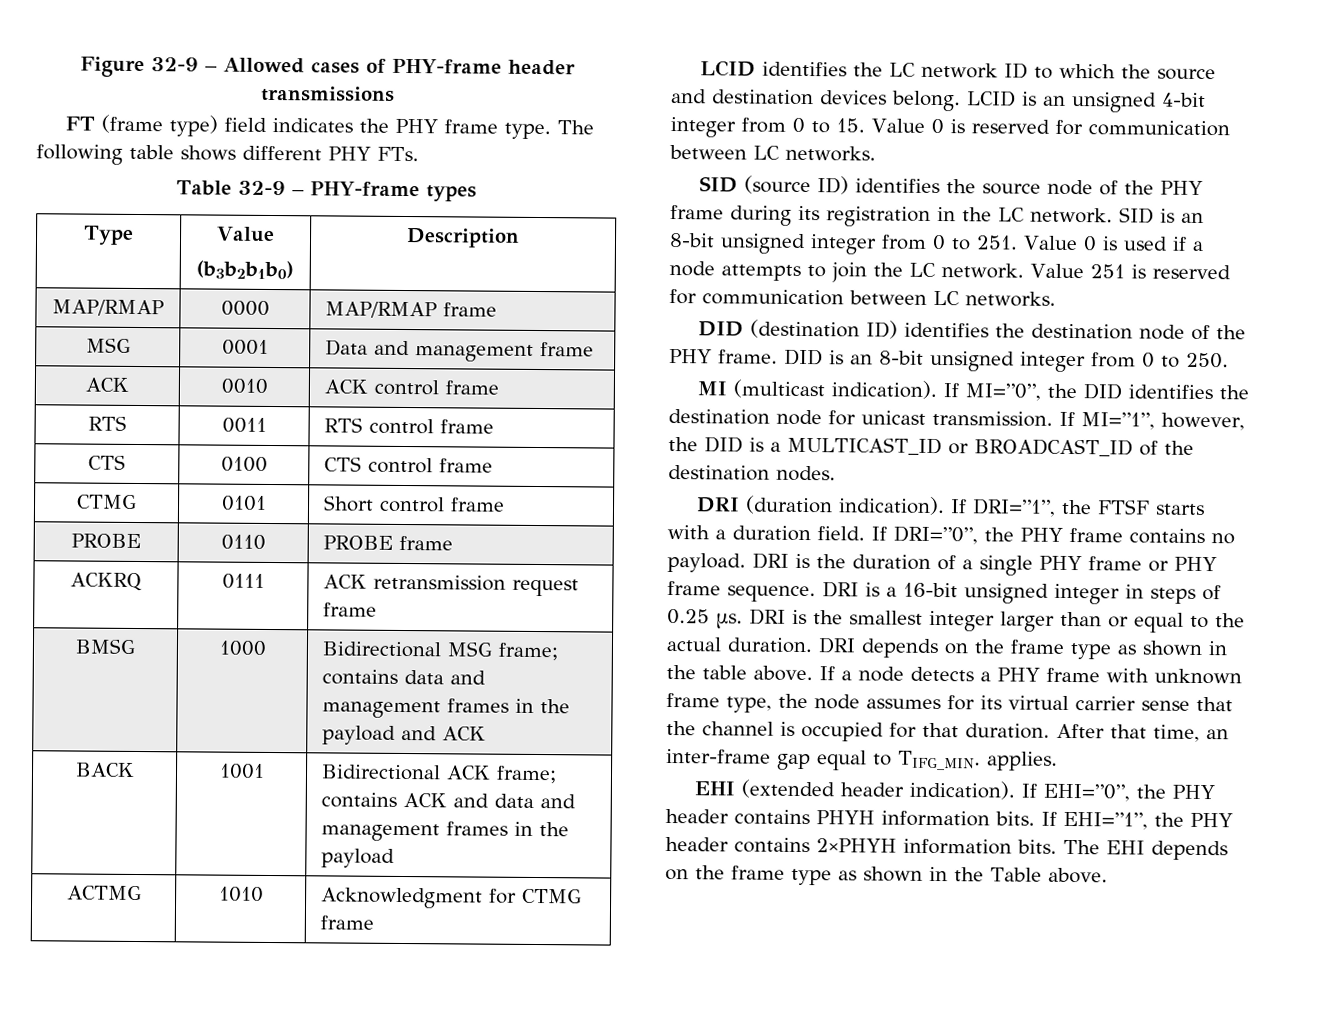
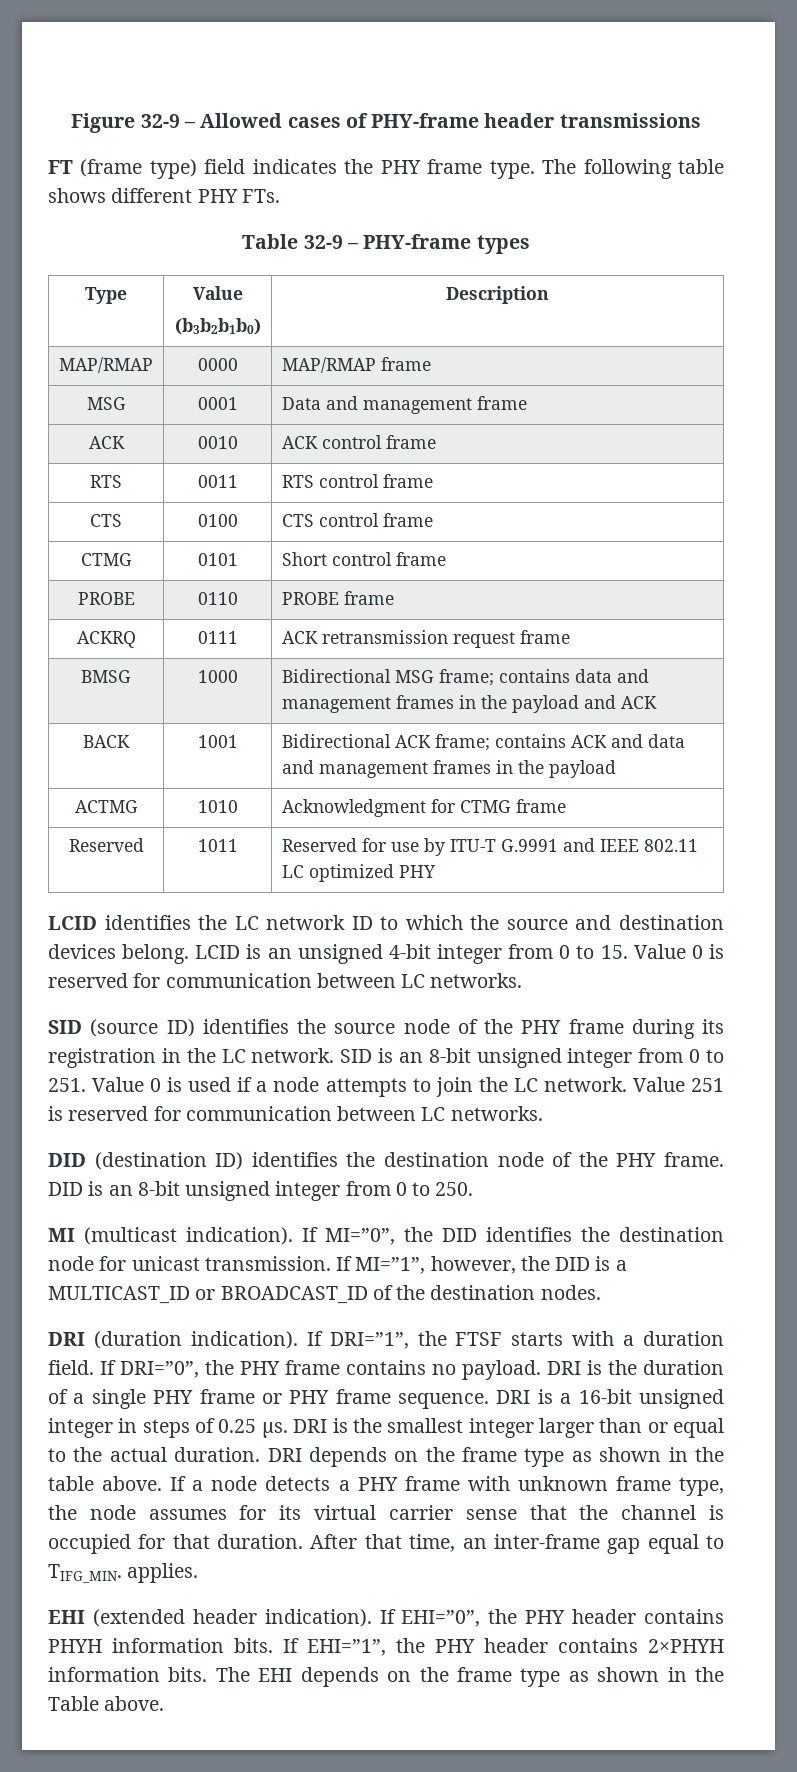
+ Reserved | 1011 | Reserved for use by ITU-T G.9991 and IEEE 802.11 LC optimized PHY

